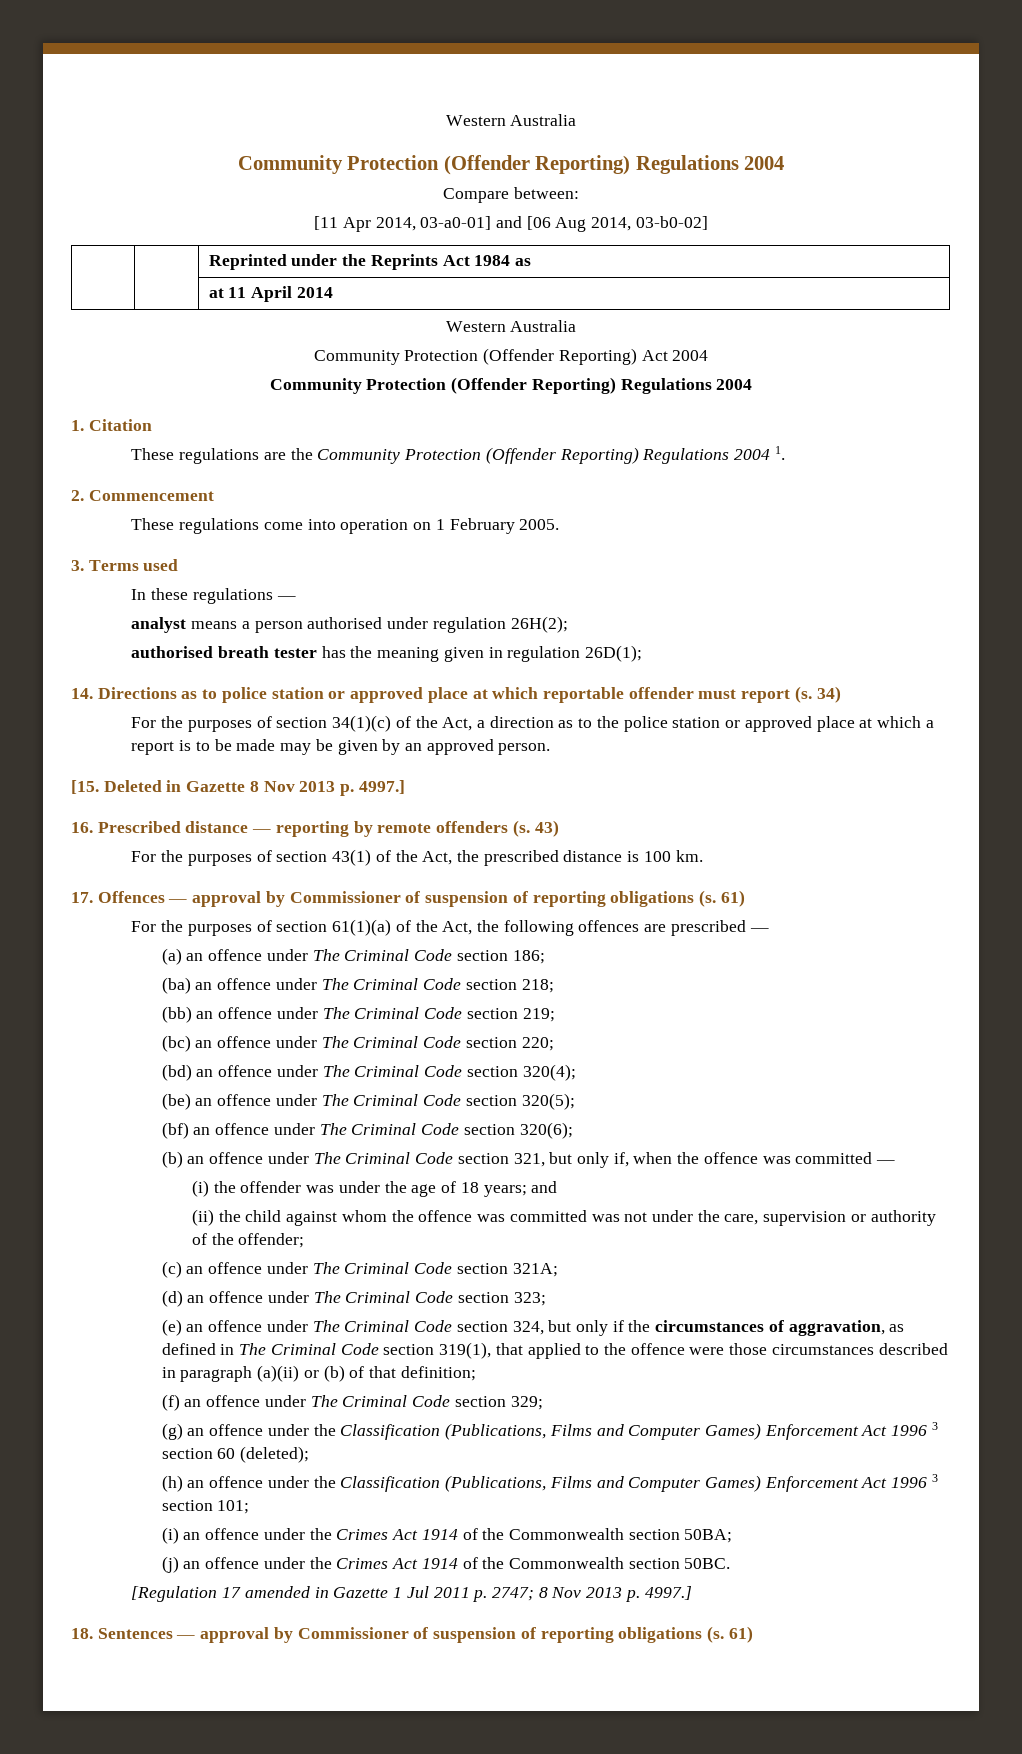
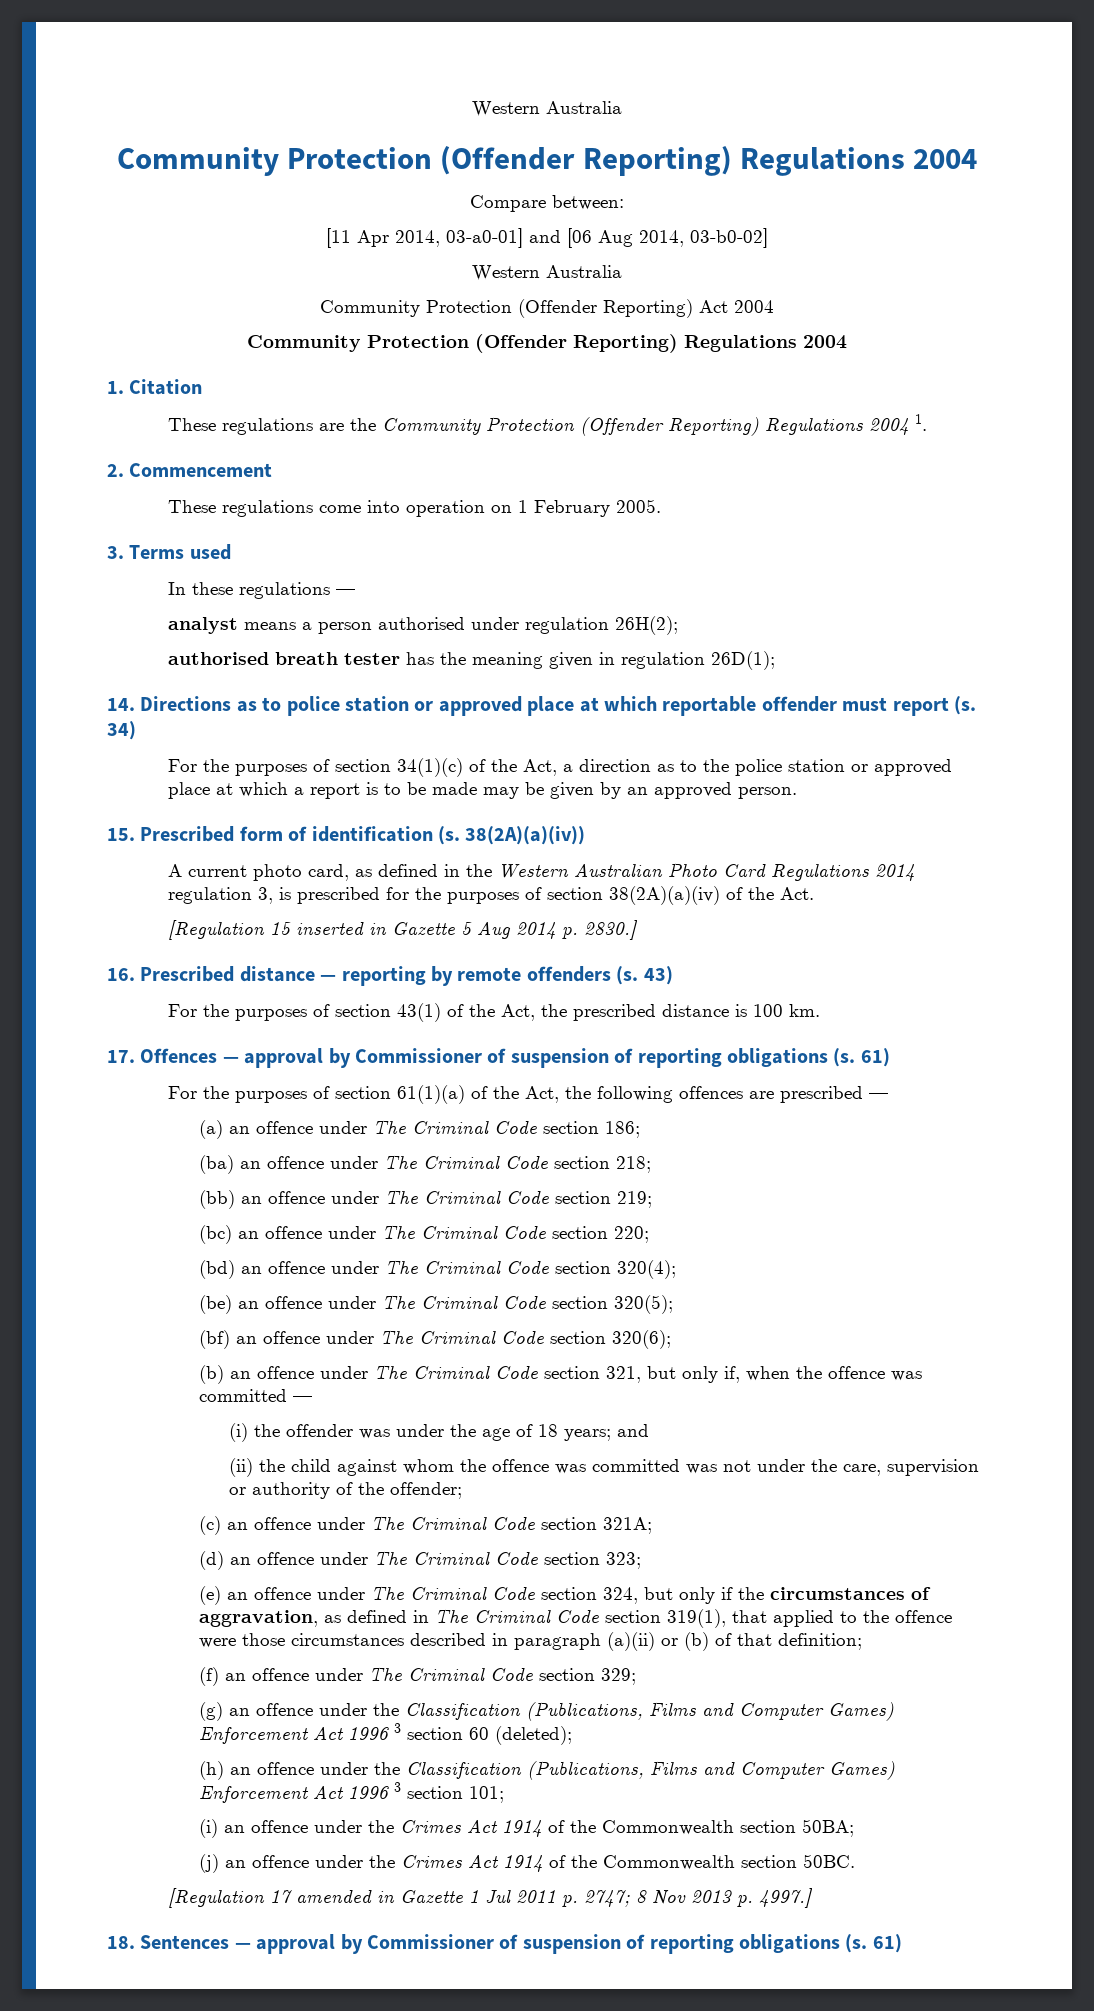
- | | Reprinted under the Reprints Act 1984 as
- | | at 11 April 2014
- [15. Deleted in Gazette 8 Nov 2013 p. 4997.]
+ 15. Prescribed form of identification (s. 38(2A)(a)(iv))
+ A current photo card, as defined in the Western Australian Photo Card Regulations 2014 regulation 3, is prescribed for the purposes of section 38(2A)(a)(iv) of the Act.
+ [Regulation 15 inserted in Gazette 5 Aug 2014 p. 2830.]

